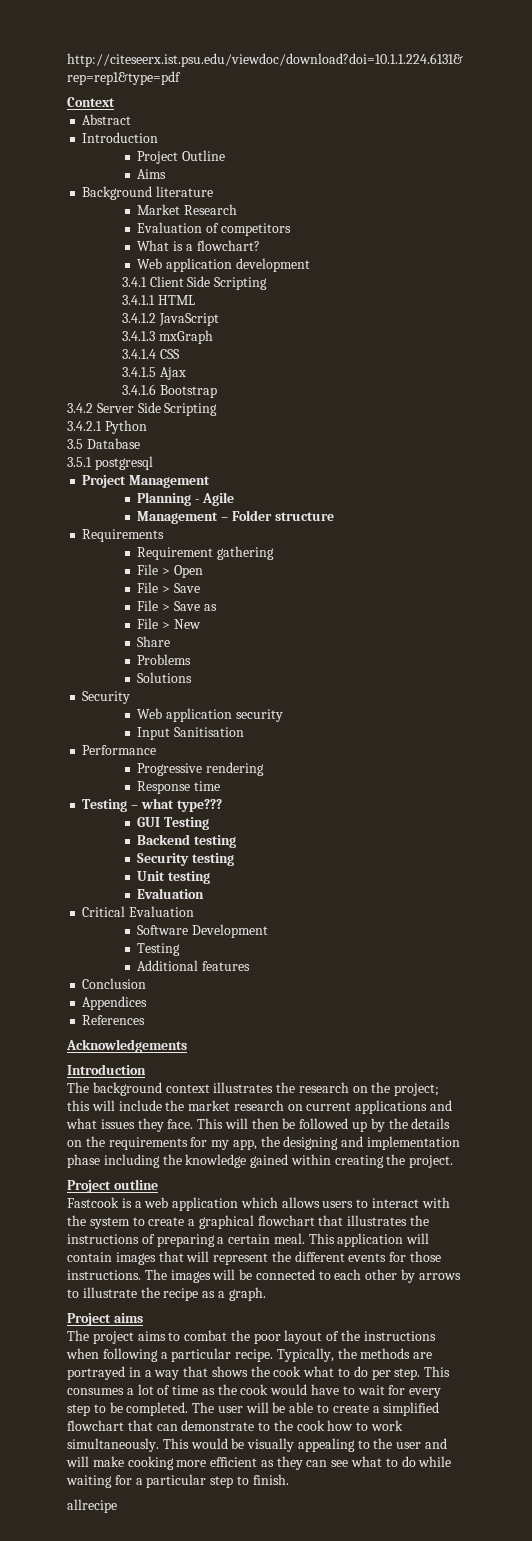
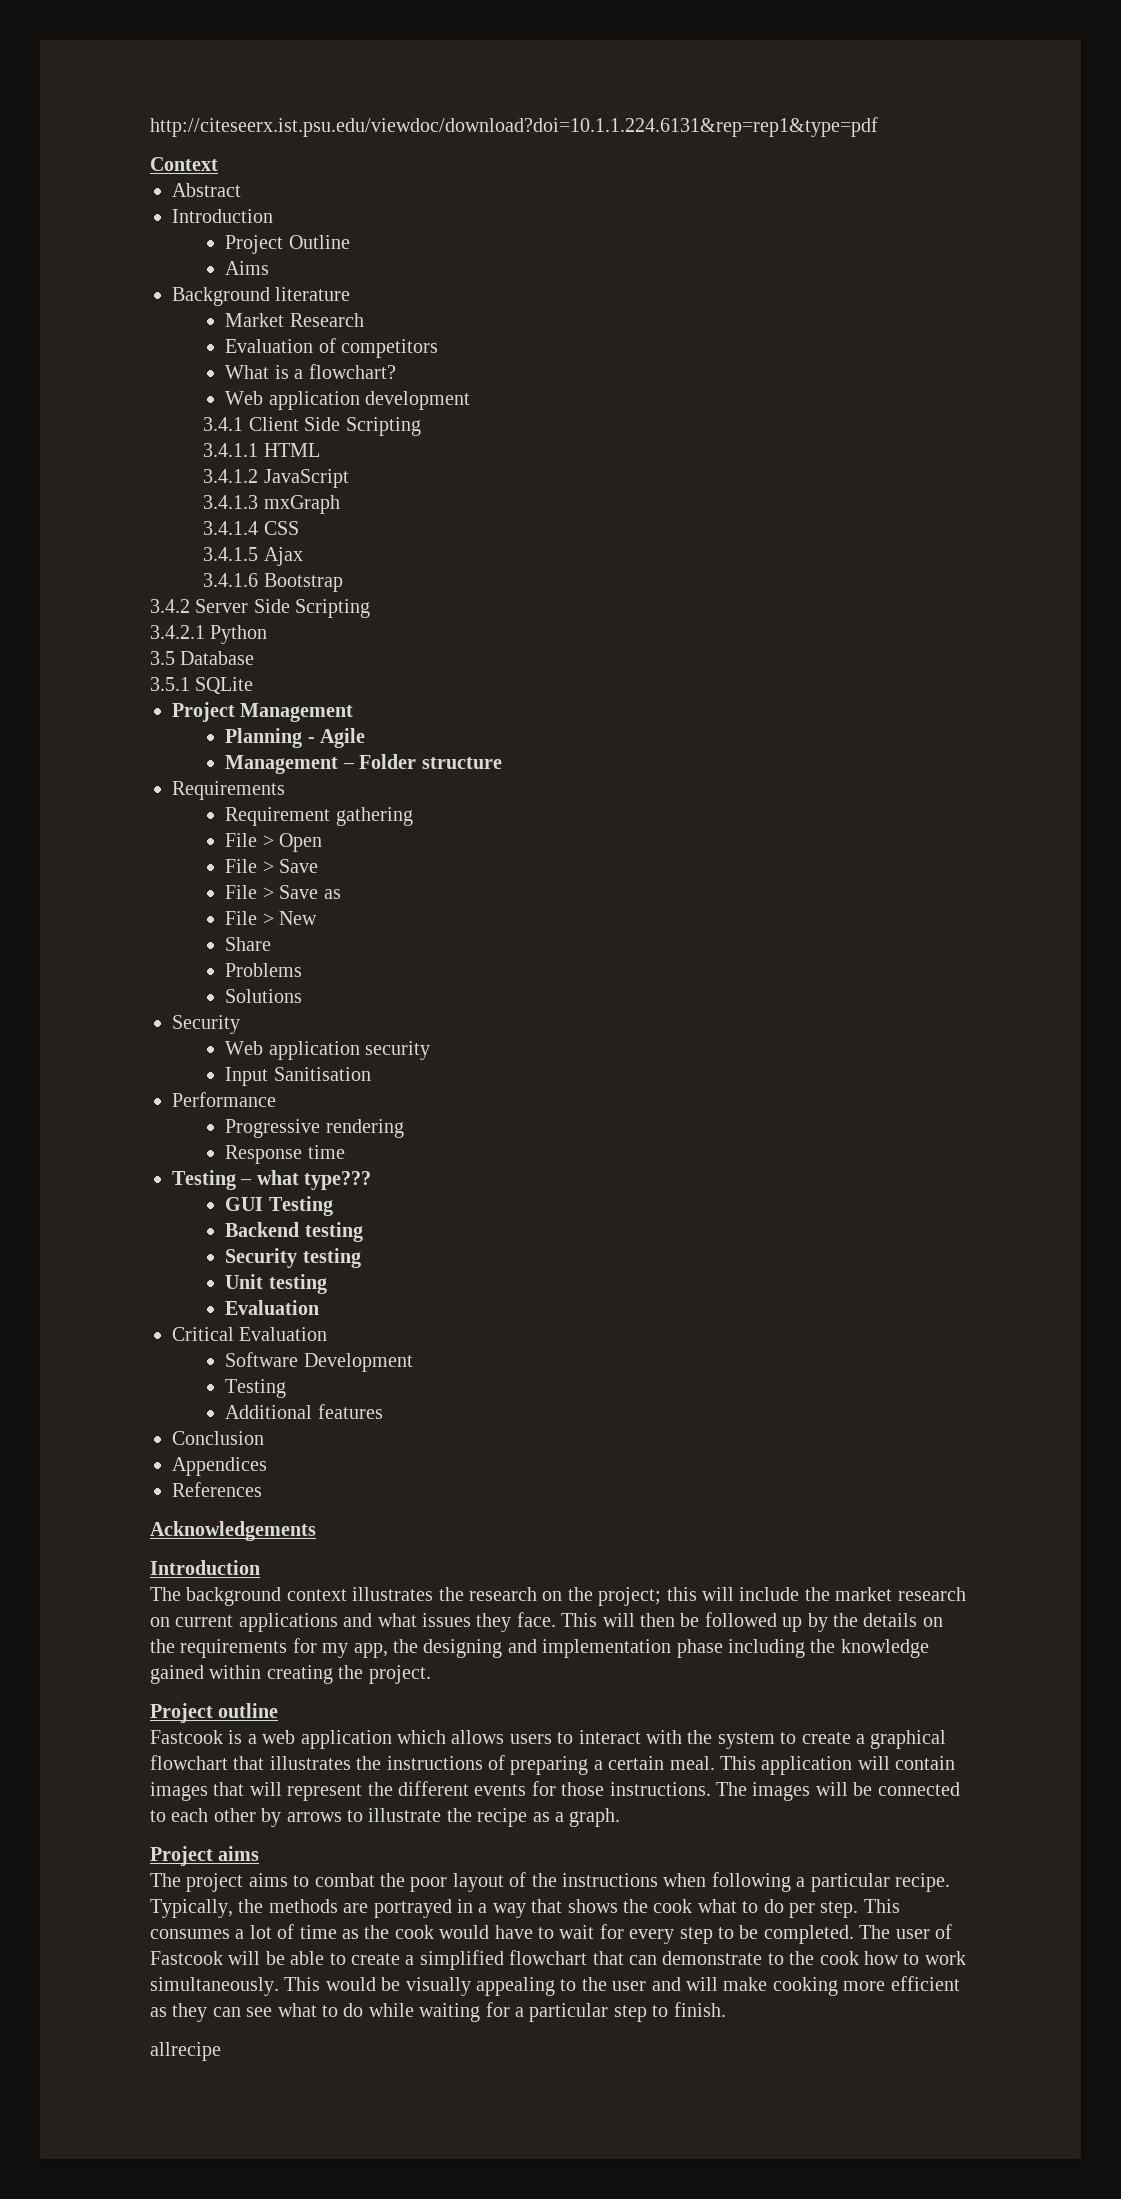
- 3.5.1 postgresql
+ 3.5.1 SQLite
- The user will be able to create a simplified flowchart that can demonstrate to the cook how to work simultaneously.
+ The user of Fastcook will be able to create a simplified flowchart that can demonstrate to the cook how to work simultaneously.

